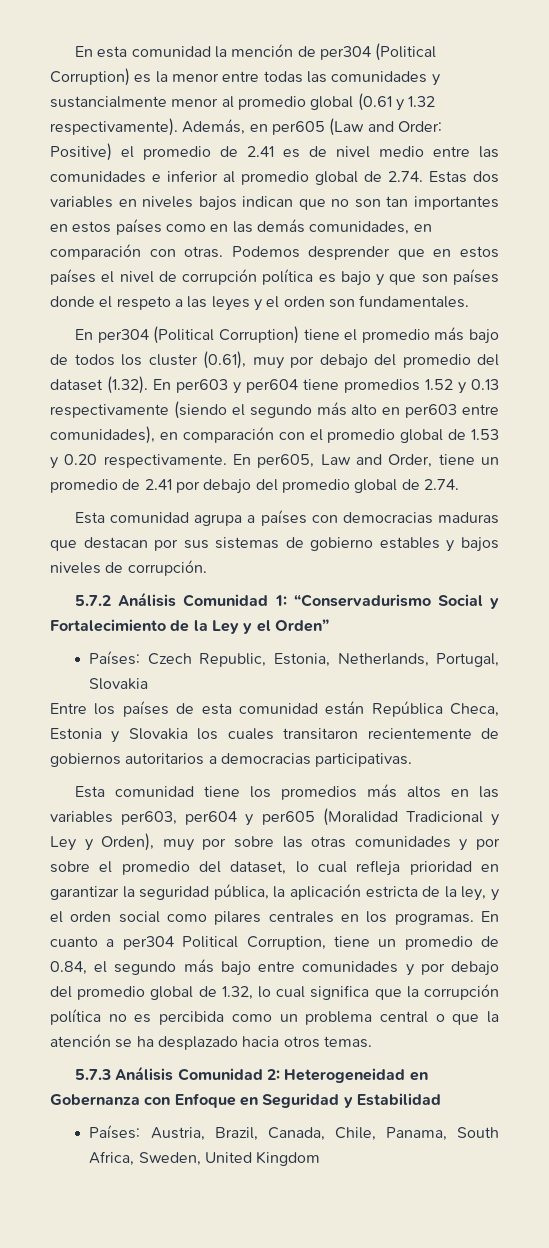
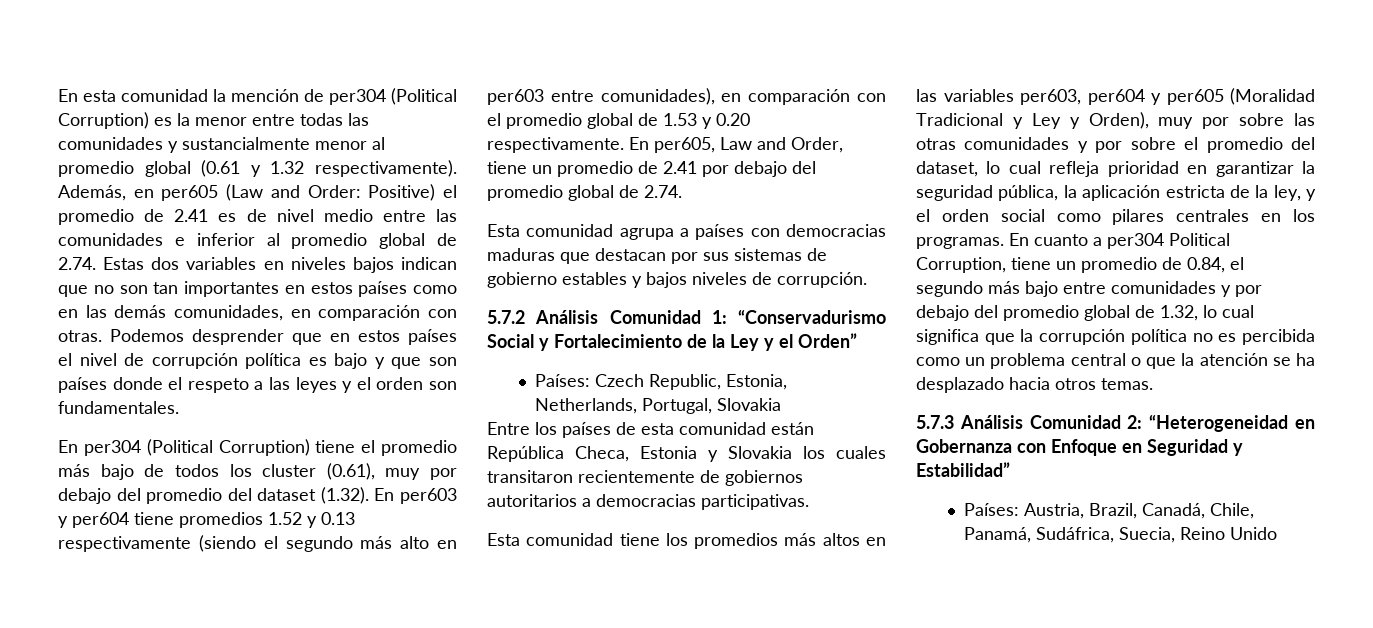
- 5.7.3 Análisis Comunidad 2: Heterogeneidad en Gobernanza con Enfoque en Seguridad y Estabilidad
+ 5.7.3 Análisis Comunidad 2: “Heterogeneidad en Gobernanza con Enfoque en Seguridad y Estabilidad”
- Países: Austria, Brazil, Canada, Chile, Panama, South Africa, Sweden, United Kingdom
+ Países: Austria, Brazil, Canadá, Chile, Panamá, Sudáfrica, Suecia, Reino Unido

